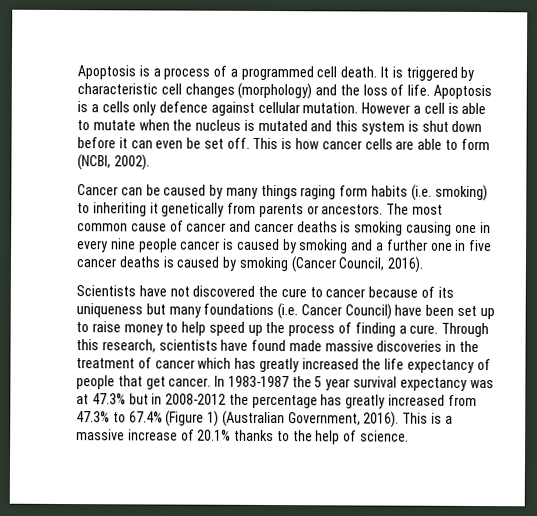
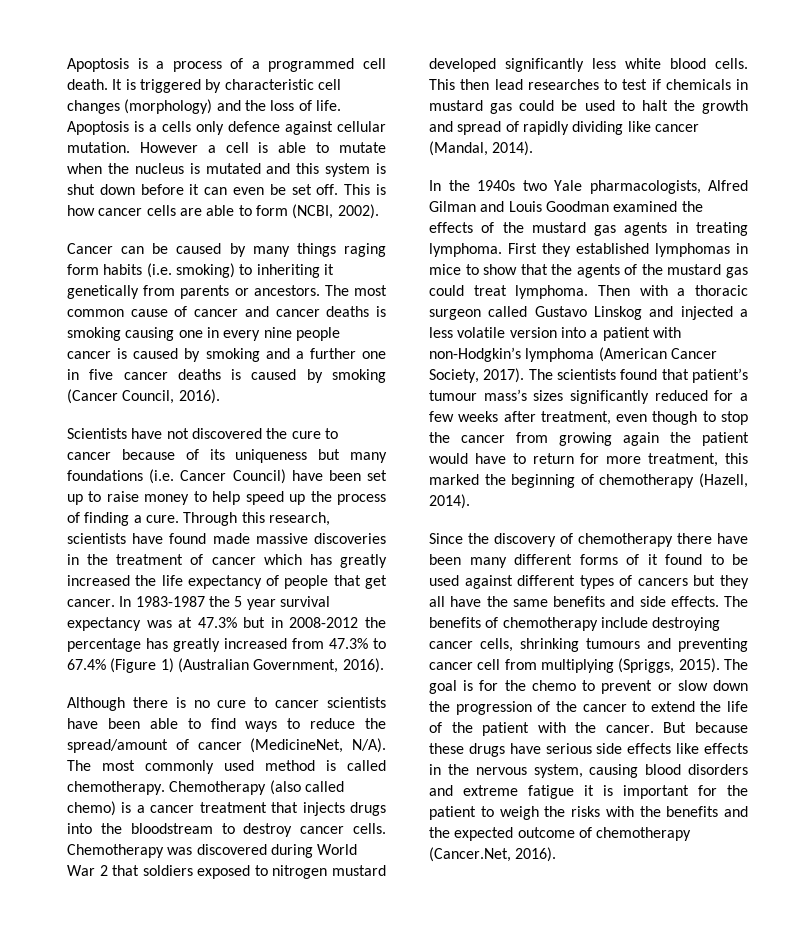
- In 1983-1987 the 5 year survival expectancy was at 47.3% but in 2008-2012 the percentage has greatly increased from 47.3% to 67.4% (Figure 1) (Australian Government, 2016). This is a massive increase of 20.1% thanks to the help of science.
+ In 1983-1987 the 5 year survival expectancy was at 47.3% but in 2008-2012 the percentage has greatly increased from 47.3% to 67.4% (Figure 1) (Australian Government, 2016).
+ Although there is no cure to cancer scientists have been able to find ways to reduce the spread/amount of cancer (MedicineNet, N/A). The most commonly used method is called chemotherapy. Chemotherapy (also called chemo) is a cancer treatment that injects drugs into the bloodstream to destroy cancer cells. Chemotherapy was discovered during World War 2 that soldiers exposed to nitrogen mustard developed significantly less white blood cells. This then lead researches to test if chemicals in mustard gas could be used to halt the growth and spread of rapidly dividing like cancer (Mandal, 2014).
+ In the 1940s two Yale pharmacologists, Alfred Gilman and Louis Goodman examined the effects of the mustard gas agents in treating lymphoma. First they established lymphomas in mice to show that the agents of the mustard gas could treat lymphoma. Then with a thoracic surgeon called Gustavo Linskog and injected a less volatile version into a patient with non-Hodgkin’s lymphoma (American Cancer Society, 2017). The scientists found that patient’s tumour mass’s sizes significantly reduced for a few weeks after treatment, even though to stop the cancer from growing again the patient would have to return for more treatment, this marked the beginning of chemotherapy (Hazell, 2014).
+ Since the discovery of chemotherapy there have been many different forms of it found to be used against different types of cancers but they all have the same benefits and side effects. The benefits of chemotherapy include destroying cancer cells, shrinking tumours and preventing cancer cell from multiplying (Spriggs, 2015). The goal is for the chemo to prevent or slow down the progression of the cancer to extend the life of the patient with the cancer. But because these drugs have serious side effects like effects in the nervous system, causing blood disorders and extreme fatigue it is important for the patient to weigh the risks with the benefits and the expected outcome of chemotherapy (Cancer.Net, 2016).

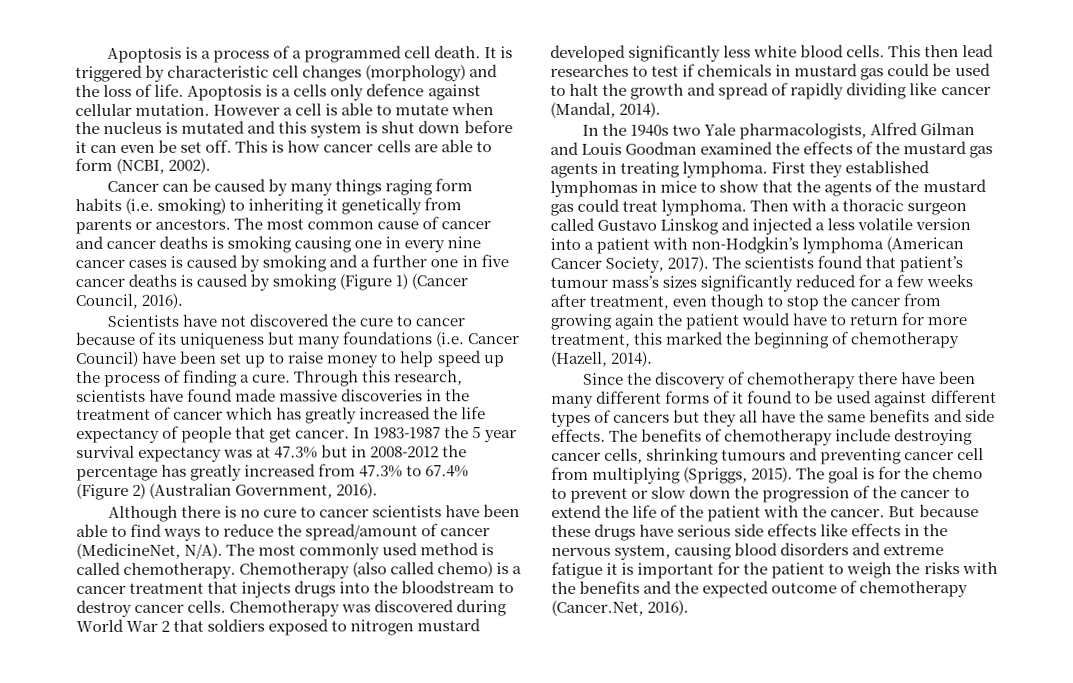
- The most common cause of cancer and cancer deaths is smoking causing one in every nine people cancer is caused by smoking and a further one in five cancer deaths is caused by smoking (Cancer Council, 2016).
+ The most common cause of cancer and cancer deaths is smoking causing one in every nine cancer cases is caused by smoking and a further one in five cancer deaths is caused by smoking (Figure 1) (Cancer Council, 2016).
- In 1983-1987 the 5 year survival expectancy was at 47.3% but in 2008-2012 the percentage has greatly increased from 47.3% to 67.4% (Figure 1) (Australian Government, 2016).
+ In 1983-1987 the 5 year survival expectancy was at 47.3% but in 2008-2012 the percentage has greatly increased from 47.3% to 67.4% (Figure 2) (Australian Government, 2016).

